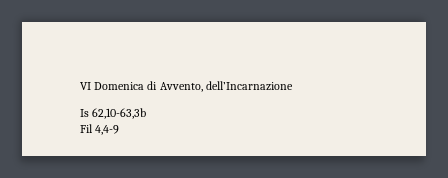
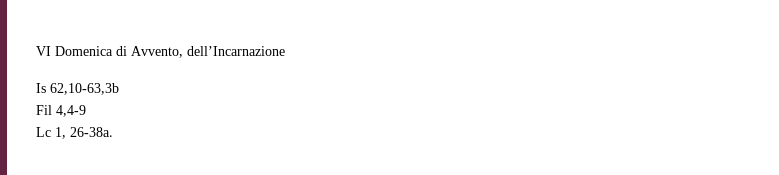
+ Lc 1, 26-38a.

